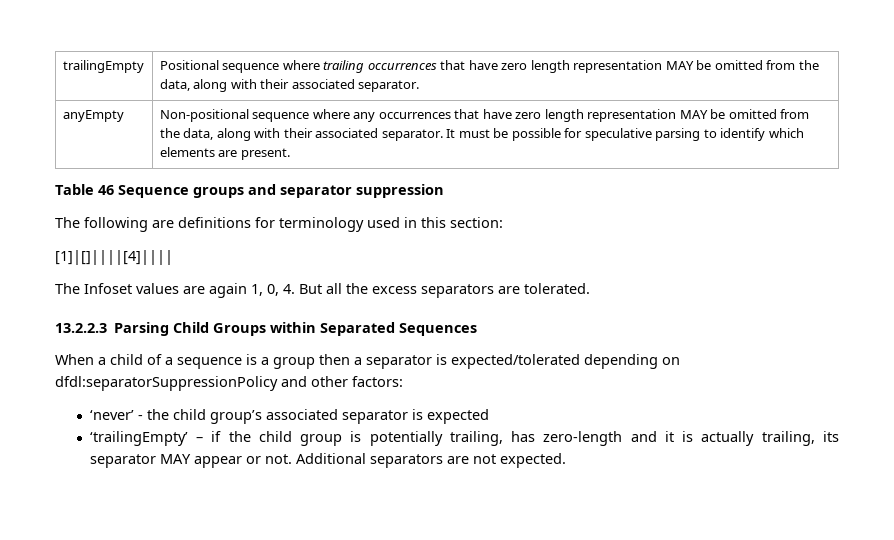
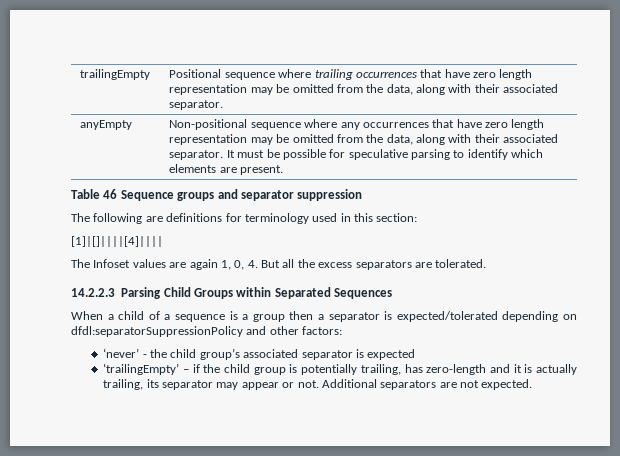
- trailingEmpty | Positional sequence where trailing occurrences that have zero length representation MAY be omitted from the data, along with their associated separator.
+ trailingEmpty | Positional sequence where trailing occurrences that have zero length representation may be omitted from the data, along with their associated separator.
- anyEmpty | Non-positional sequence where any occurrences that have zero length representation MAY be omitted from the data, along with their associated separator. It must be possible for speculative parsing to identify which elements are present.
+ anyEmpty | Non-positional sequence where any occurrences that have zero length representation may be omitted from the data, along with their associated separator. It must be possible for speculative parsing to identify which elements are present.
- 13.2.2.3 Parsing Child Groups within Separated Sequences
+ 14.2.2.3 Parsing Child Groups within Separated Sequences
- ‘trailingEmpty’ – if the child group is potentially trailing, has zero-length and it is actually trailing, its separator MAY appear or not.
+ ‘trailingEmpty’ – if the child group is potentially trailing, has zero-length and it is actually trailing, its separator may appear or not.

